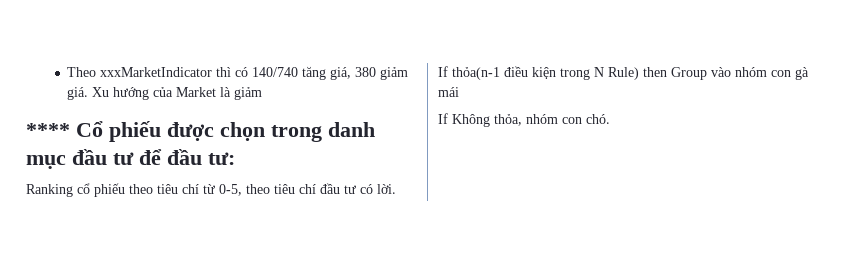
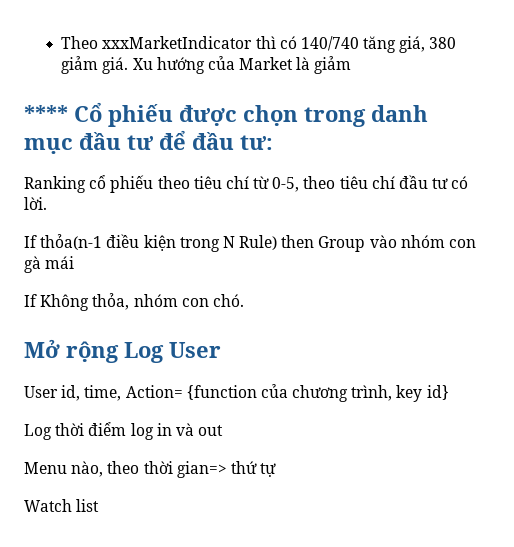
+ Mở rộng Log User
+ User id, time, Action= {function của chương trình, key id}
+ Log thời điểm log in và out
+ Menu nào, theo thời gian=> thứ tự
+ Watch list

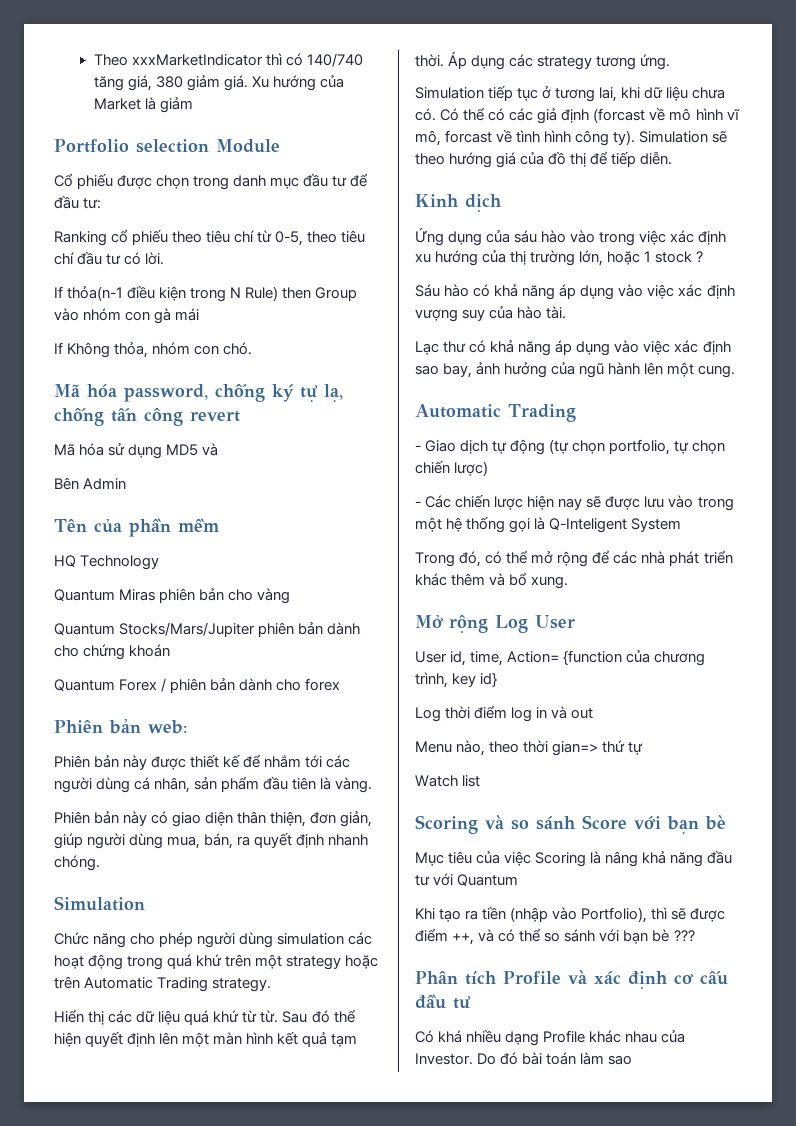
- **** Cổ phiếu được chọn trong danh mục đầu tư để đầu tư:
+ Portfolio selection Module
+ Cổ phiếu được chọn trong danh mục đầu tư để đầu tư:
+ Mã hóa password, chống ký tự lạ, chống tấn công revert
+ Mã hóa sử dụng MD5 và
+ Bên Admin
+ Tên của phần mềm
+ HQ Technology
+ Quantum Miras phiên bản cho vàng
+ Quantum Stocks/Mars/Jupiter phiên bản dành cho chứng khoán
+ Quantum Forex / phiên bản dành cho forex
+ Phiên bản web:
+ Phiên bản này được thiết kế để nhắm tới các người dùng cá nhân, sản phẩm đầu tiên là vàng.
+ Phiên bản này có giao diện thân thiện, đơn giản, giúp người dùng mua, bán, ra quyết định nhanh chóng.
+ Simulation
+ Chức năng cho phép người dùng simulation các hoạt động trong quá khứ trên một strategy hoặc trên Automatic Trading strategy.
+ Hiển thị các dữ liệu quá khứ từ từ. Sau đó thể hiện quyết định lên một màn hình kết quả tạm thời. Áp dụng các strategy tương ứng.
+ Simulation tiếp tục ở tương lai, khi dữ liệu chưa có. Có thể có các giả định (forcast về mô hình vĩ mô, forcast về tình hình công ty). Simulation sẽ theo hướng giá của đồ thị để tiếp diễn.
+ Kinh dịch
+ Ứng dụng của sáu hào vào trong việc xác định xu hướng của thị trường lớn, hoặc 1 stock ?
+ Sáu hào có khả năng áp dụng vào việc xác định vượng suy của hào tài.
+ Lạc thư có khả năng áp dụng vào việc xác định sao bay, ảnh hưởng của ngũ hành lên một cung.
+ Automatic Trading
+ - Giao dịch tự động (tự chọn portfolio, tự chọn chiến lược)
+ - Các chiến lược hiện nay sẽ được lưu vào trong một hệ thống gọi là Q-Inteligent System
+ Trong đó, có thể mở rộng để các nhà phát triển khác thêm và bổ xung.
+ Scoring và so sánh Score với bạn bè
+ Mục tiêu của việc Scoring là nâng khả năng đầu tư với Quantum
+ Khi tạo ra tiền (nhập vào Portfolio), thì sẽ được điểm ++, và có thể so sánh với bạn bè ???
+ Phân tích Profile và xác định cơ cấu đầu tư
+ Có khá nhiều dạng Profile khác nhau của Investor. Do đó bài toán làm sao

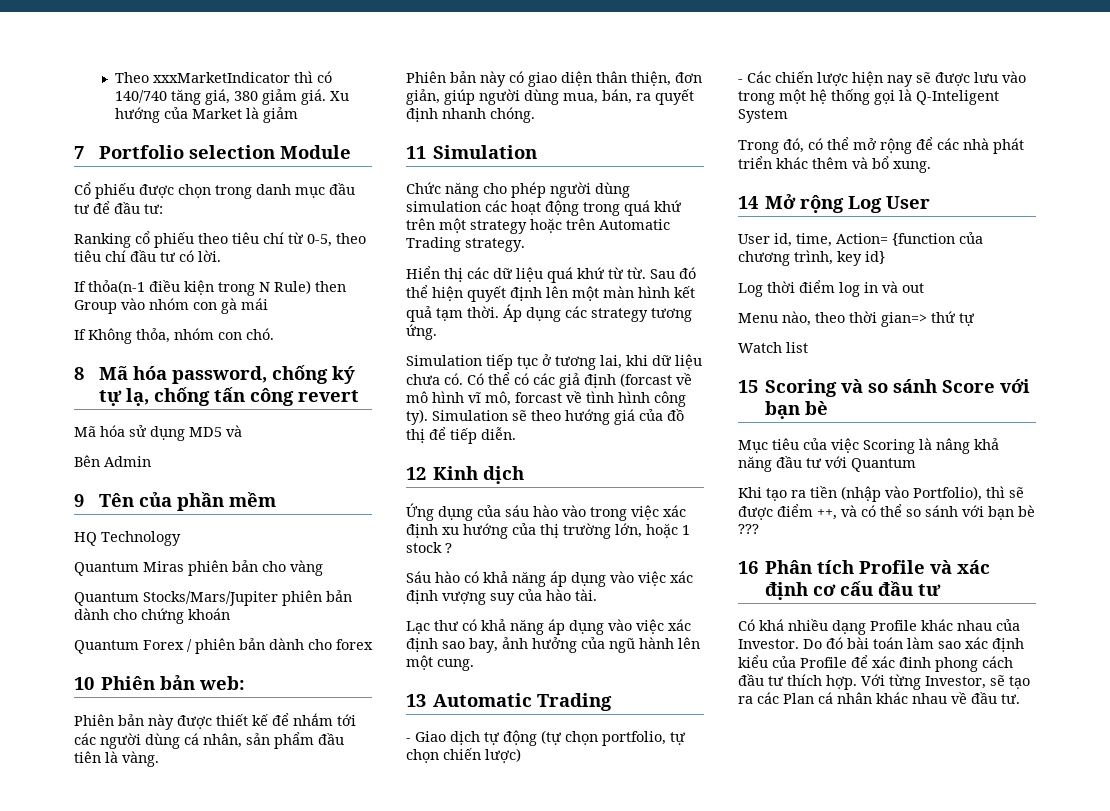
- Portfolio selection Module
+ 7 Portfolio selection Module
- Mã hóa password, chống ký tự lạ, chống tấn công revert
+ 8 Mã hóa password, chống ký tự lạ, chống tấn công revert
- Tên của phần mềm
+ 9 Tên của phần mềm
- Phiên bản web:
+ 10 Phiên bản web:
  Phiên bản này có giao diện thân thiện, đơn giản, giúp người dùng mua, bán, ra quyết định nhanh chóng.
- Simulation
+ 11 Simulation
- Kinh dịch
+ 12 Kinh dịch
  Lạc thư có khả năng áp dụng vào việc xác định sao bay, ảnh hưởng của ngũ hành lên một cung.
- Automatic Trading
+ 13 Automatic Trading
- Mở rộng Log User
+ 14 Mở rộng Log User
- Scoring và so sánh Score với bạn bè
+ 15 Scoring và so sánh Score với bạn bè
- Phân tích Profile và xác định cơ cấu đầu tư
+ 16 Phân tích Profile và xác định cơ cấu đầu tư
- Do đó bài toán làm sao
+ Do đó bài toán làm sao xác định kiểu của Profile để xác đinh phong cách đầu tư thích hợp. Với từng Investor, sẽ tạo ra các Plan cá nhân khác nhau về đầu tư.

